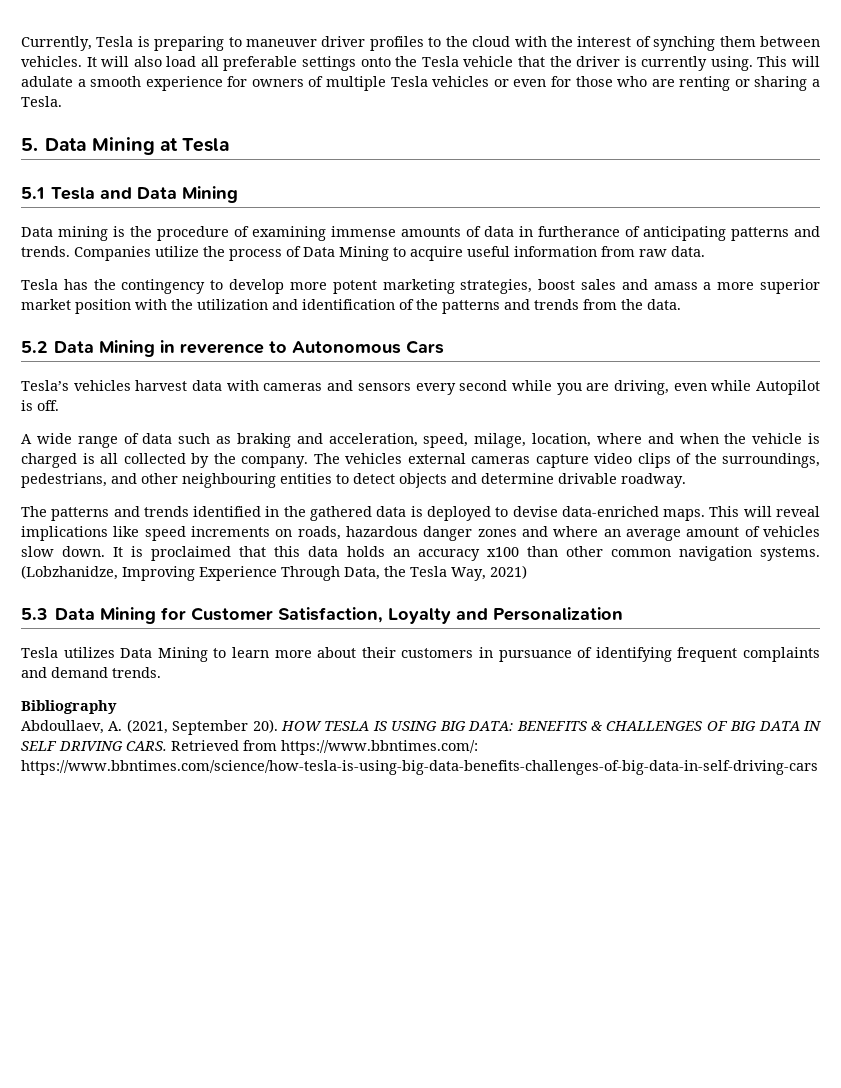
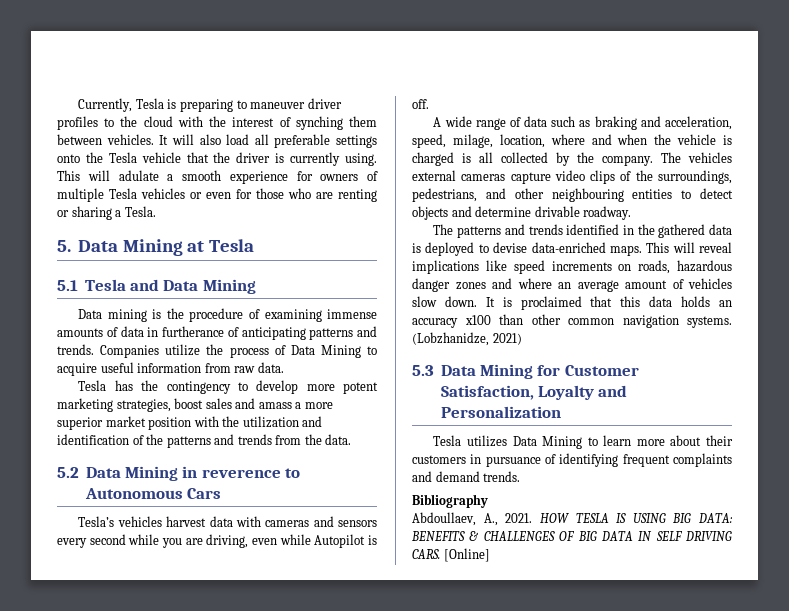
- (Lobzhanidze, Improving Experience Through Data, the Tesla Way, 2021)
+ (Lobzhanidze, 2021)
- Abdoullaev, A. (2021, September 20).
+ Abdoullaev, A., 2021.
- Retrieved from https://www.bbntimes.com/: https://www.bbntimes.com/science/how-tesla-is-using-big-data-benefits-challenges-of-big-data-in-self-driving-cars
+ [Online]

